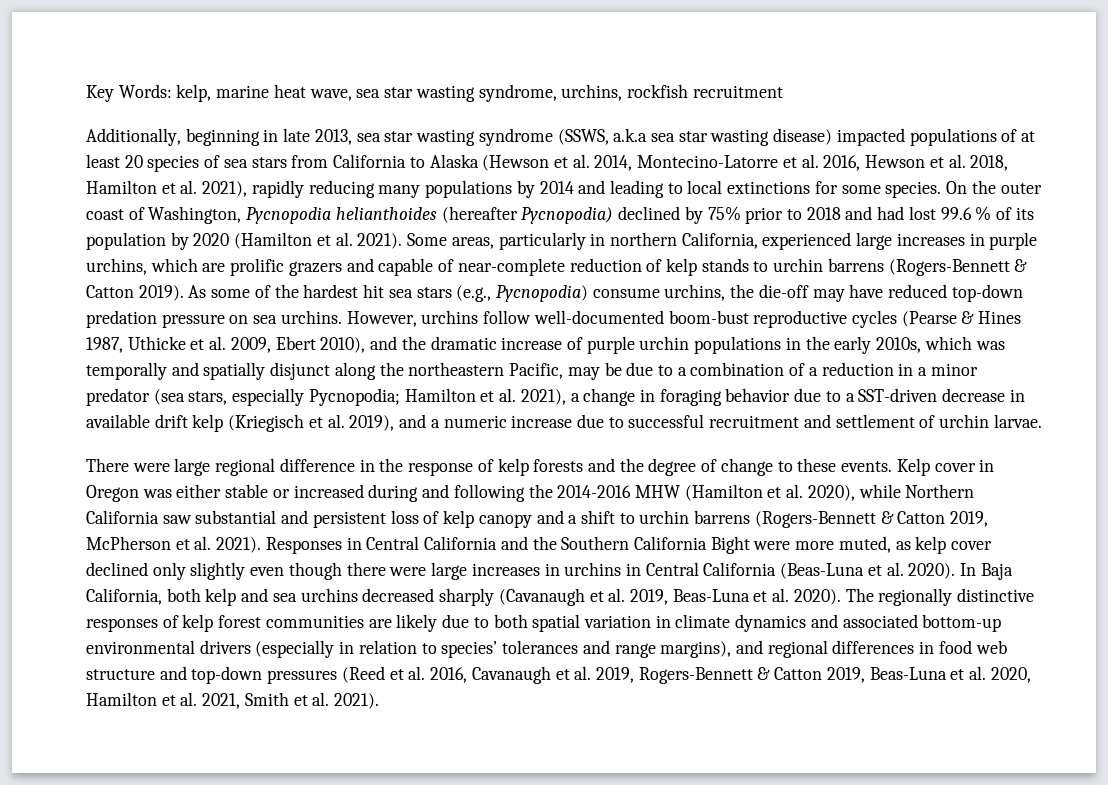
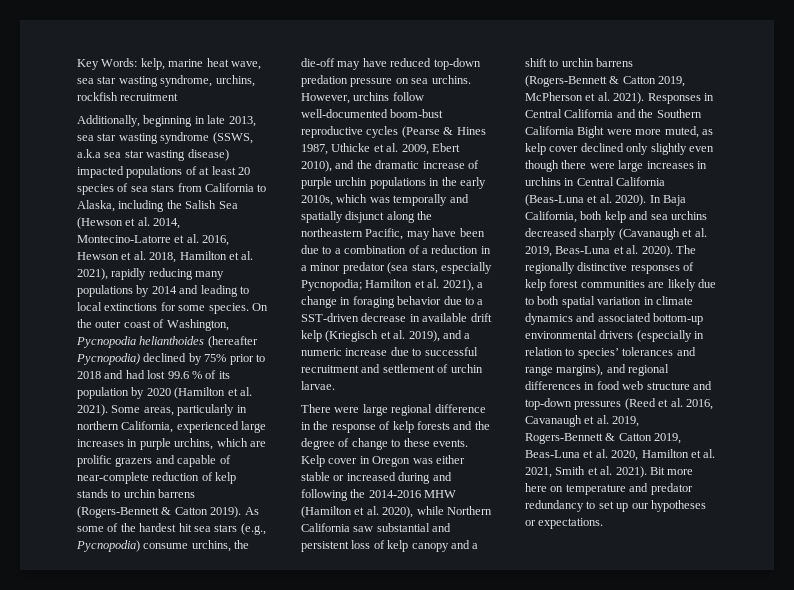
- Additionally, beginning in late 2013, sea star wasting syndrome (SSWS, a.k.a sea star wasting disease) impacted populations of at least 20 species of sea stars from California to Alaska (Hewson et al. 2014, Montecino-Latorre et al. 2016, Hewson et al. 2018, Hamilton et al. 2021), rapidly reducing many populations by 2014 and leading to local extinctions for some species.
+ Additionally, beginning in late 2013, sea star wasting syndrome (SSWS, a.k.a sea star wasting disease) impacted populations of at least 20 species of sea stars from California to Alaska, including the Salish Sea (Hewson et al. 2014, Montecino-Latorre et al. 2016, Hewson et al. 2018, Hamilton et al. 2021), rapidly reducing many populations by 2014 and leading to local extinctions for some species.
- However, urchins follow well-documented boom-bust reproductive cycles (Pearse & Hines 1987, Uthicke et al. 2009, Ebert 2010), and the dramatic increase of purple urchin populations in the early 2010s, which was temporally and spatially disjunct along the northeastern Pacific, may be due to a combination of a reduction in a minor predator (sea stars, especially Pycnopodia;
+ However, urchins follow well-documented boom-bust reproductive cycles (Pearse & Hines 1987, Uthicke et al. 2009, Ebert 2010), and the dramatic increase of purple urchin populations in the early 2010s, which was temporally and spatially disjunct along the northeastern Pacific, may have been due to a combination of a reduction in a minor predator (sea stars, especially Pycnopodia;
+ Bit more here on temperature and predator redundancy to set up our hypotheses or expectations.

